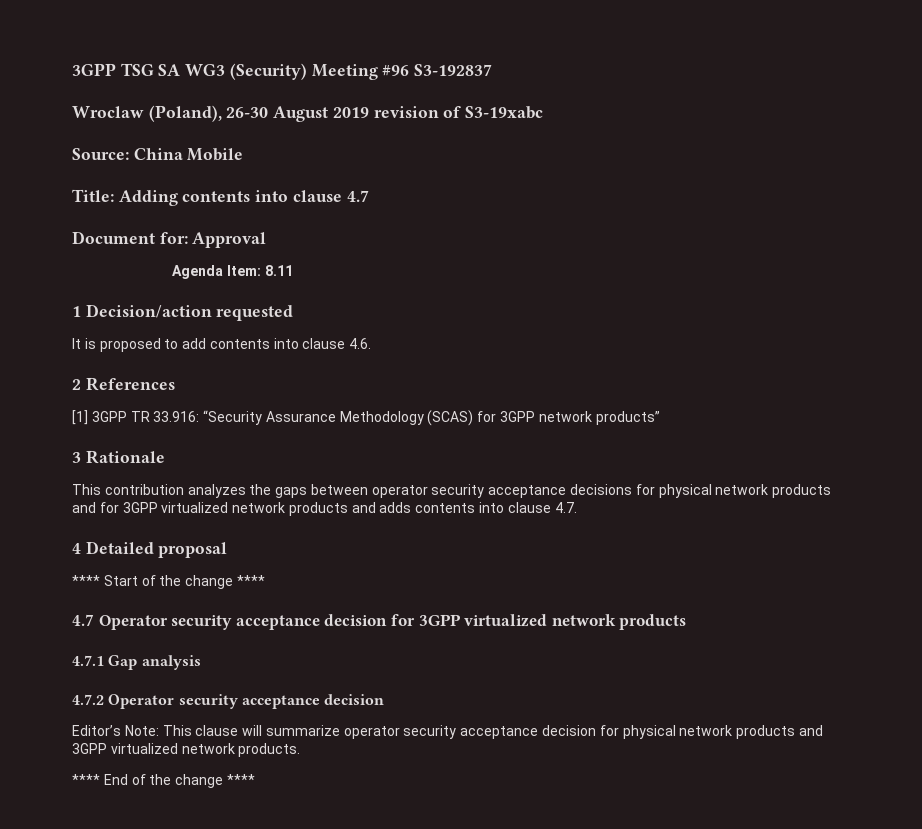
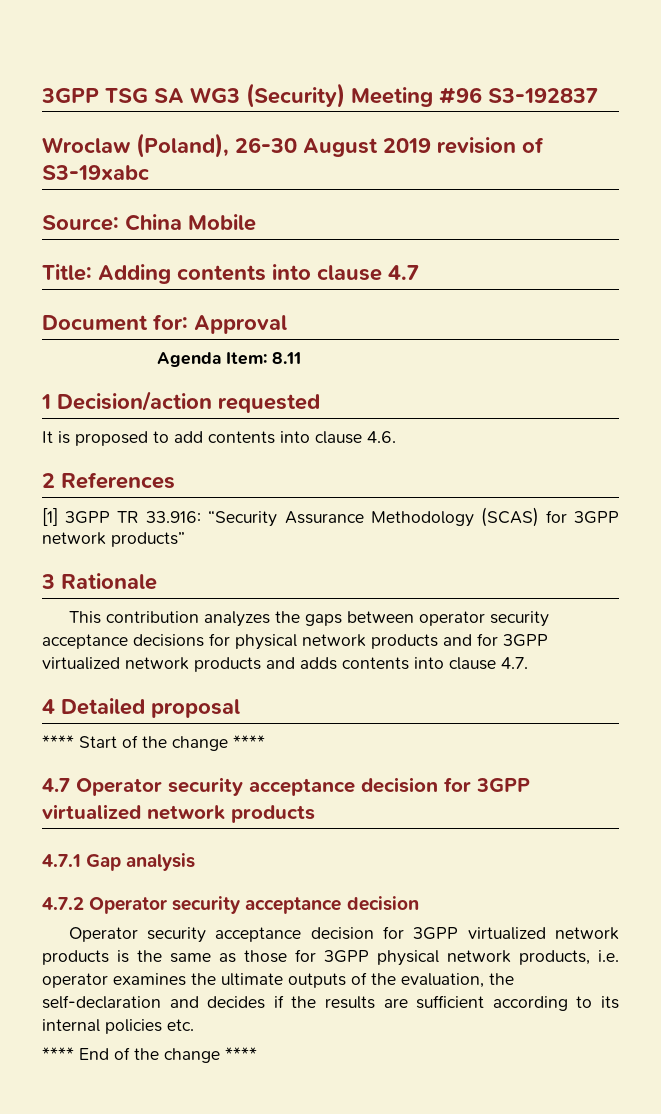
- Editor’s Note: This clause will summarize operator security acceptance decision for physical network products and 3GPP virtualized network products.
+ Operator security acceptance decision for 3GPP virtualized network products is the same as those for 3GPP physical network products, i.e. operator examines the ultimate outputs of the evaluation, the self-declaration and decides if the results are sufficient according to its internal policies etc.

